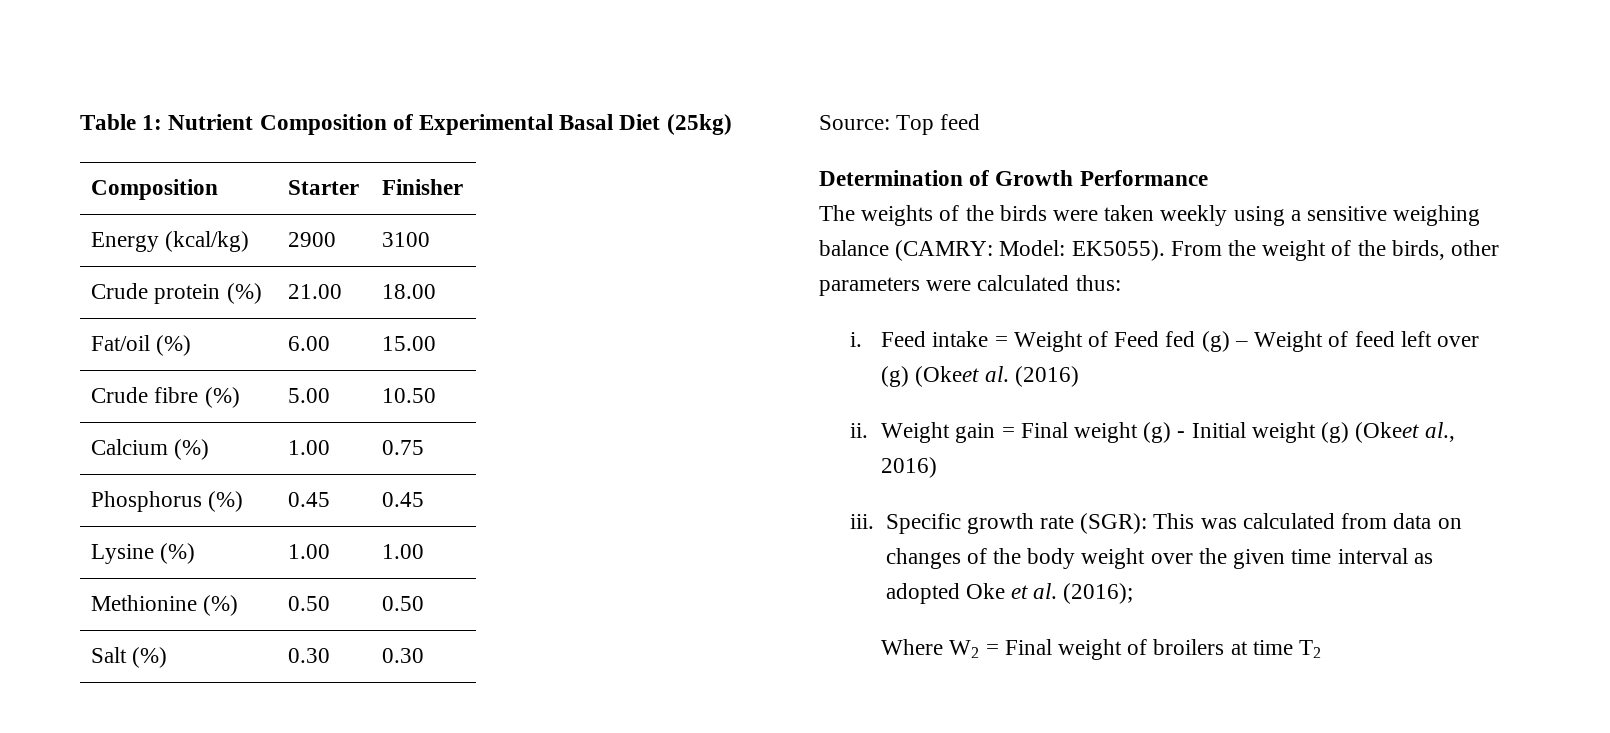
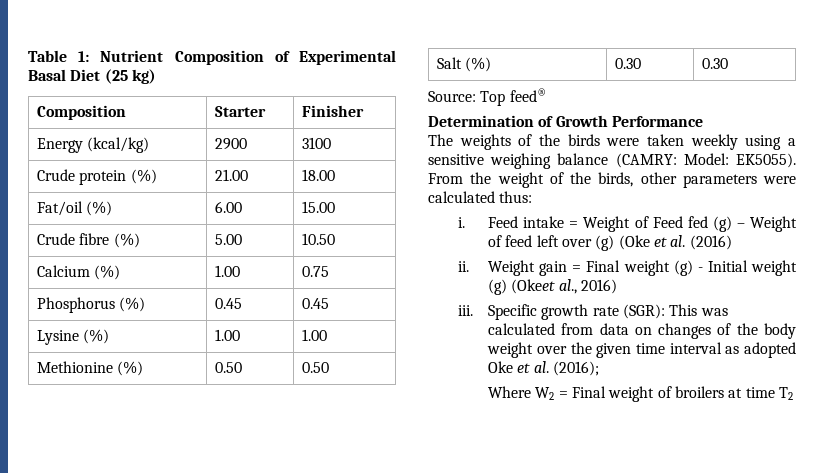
- Table 1: Nutrient Composition of Experimental Basal Diet (25kg)
+ Table 1: Nutrient Composition of Experimental Basal Diet (25 kg)
- Source: Top feed
+ Source: Top feed®
- Feed intake = Weight of Feed fed (g) – Weight of feed left over (g) (Okeet al. (2016)
+ Feed intake = Weight of Feed fed (g) – Weight of feed left over (g) (Oke et al. (2016)

